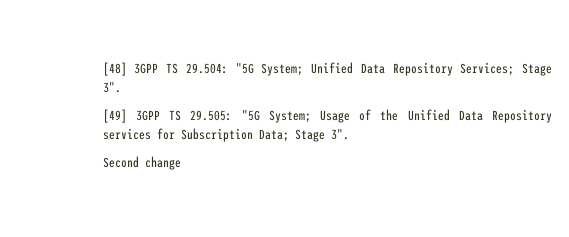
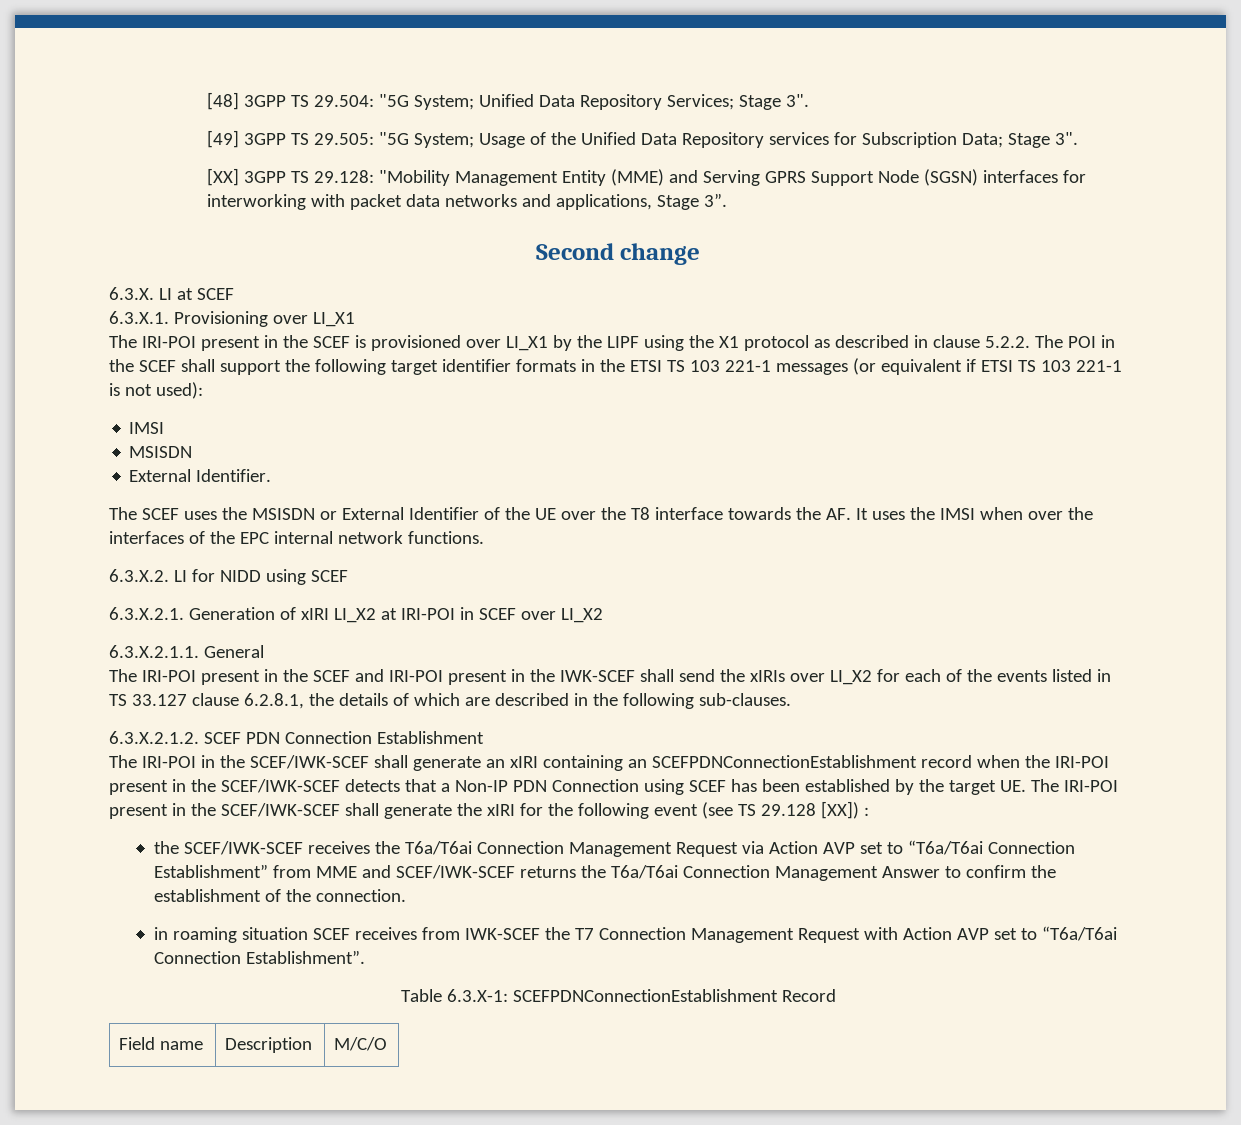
+ [XX] 3GPP TS 29.128: "Mobility Management Entity (MME) and Serving GPRS Support Node (SGSN) interfaces for interworking with packet data networks and applications, Stage 3”.
  Second change
+ 6.3.X. LI at SCEF
+ 6.3.X.1. Provisioning over LI_X1
+ The IRI-POI present in the SCEF is provisioned over LI_X1 by the LIPF using the X1 protocol as described in clause 5.2.2. The POI in the SCEF shall support the following target identifier formats in the ETSI TS 103 221-1 messages (or equivalent if ETSI TS 103 221-1 is not used):
+ IMSI
+ MSISDN
+ External Identifier.
+ The SCEF uses the MSISDN or External Identifier of the UE over the T8 interface towards the AF. It uses the IMSI when over the interfaces of the EPC internal network functions.
+ 6.3.X.2. LI for NIDD using SCEF
+ 6.3.X.2.1. Generation of xIRI LI_X2 at IRI-POI in SCEF over LI_X2
+ 6.3.X.2.1.1. General
+ The IRI-POI present in the SCEF and IRI-POI present in the IWK-SCEF shall send the xIRIs over LI_X2 for each of the events listed in TS 33.127 clause 6.2.8.1, the details of which are described in the following sub-clauses.
+ 6.3.X.2.1.2. SCEF PDN Connection Establishment
+ The IRI-POI in the SCEF/IWK-SCEF shall generate an xIRI containing an SCEFPDNConnectionEstablishment record when the IRI-POI present in the SCEF/IWK-SCEF detects that a Non-IP PDN Connection using SCEF has been established by the target UE. The IRI-POI present in the SCEF/IWK-SCEF shall generate the xIRI for the following event (see TS 29.128 [XX]) :
+ the SCEF/IWK-SCEF receives the T6a/T6ai Connection Management Request via Action AVP set to “T6a/T6ai Connection Establishment” from MME and SCEF/IWK-SCEF returns the T6a/T6ai Connection Management Answer to confirm the establishment of the connection.
+ in roaming situation SCEF receives from IWK-SCEF the T7 Connection Management Request with Action AVP set to “T6a/T6ai Connection Establishment”.
+ Table 6.3.X-1: SCEFPDNConnectionEstablishment Record
+ Field name | Description | M/C/O

